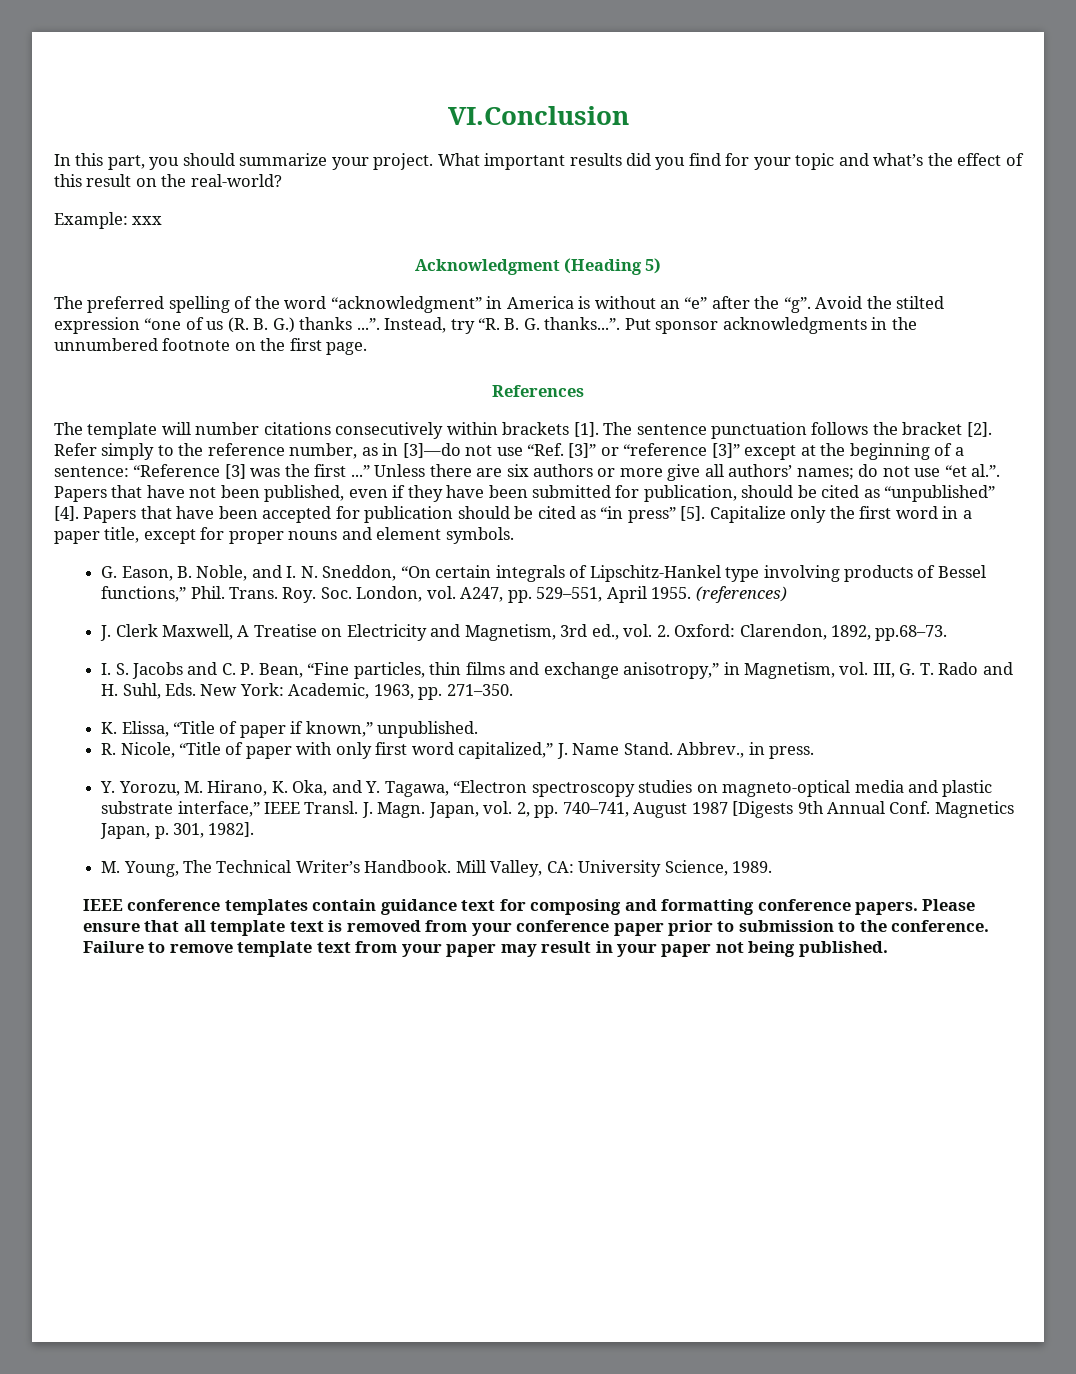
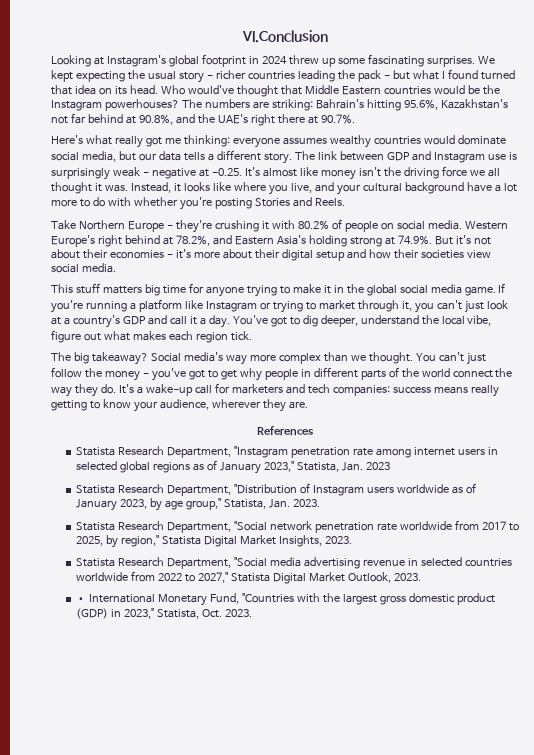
- In this part, you should summarize your project. What important results did you find for your topic and what’s the effect of this result on the real-world?
- Example: xxx
- Acknowledgment (Heading 5)
- The preferred spelling of the word “acknowledgment” in America is without an “e” after the “g”. Avoid the stilted expression “one of us (R. B. G.) thanks ...”. Instead, try “R. B. G. thanks...”. Put sponsor acknowledgments in the unnumbered footnote on the first page.
+ Looking at Instagram's global footprint in 2024 threw up some fascinating surprises. We kept expecting the usual story - richer countries leading the pack - but what I found turned that idea on its head. Who would've thought that Middle Eastern countries would be the Instagram powerhouses? The numbers are striking: Bahrain's hitting 95.6%, Kazakhstan's not far behind at 90.8%, and the UAE's right there at 90.7%.
+ Here's what really got me thinking: everyone assumes wealthy countries would dominate social media, but our data tells a different story. The link between GDP and Instagram use is surprisingly weak - negative at -0.25. It's almost like money isn't the driving force we all thought it was. Instead, it looks like where you live, and your cultural background have a lot more to do with whether you're posting Stories and Reels.
+ Take Northern Europe - they're crushing it with 80.2% of people on social media. Western Europe's right behind at 78.2%, and Eastern Asia's holding strong at 74.9%. But it's not about their economies - it's more about their digital setup and how their societies view social media.
+ This stuff matters big time for anyone trying to make it in the global social media game. If you're running a platform like Instagram or trying to market through it, you can't just look at a country's GDP and call it a day. You've got to dig deeper, understand the local vibe, figure out what makes each region tick.
+ The big takeaway? Social media's way more complex than we thought. You can't just follow the money - you've got to get why people in different parts of the world connect the way they do. It's a wake-up call for marketers and tech companies: success means really getting to know your audience, wherever they are.
  References
- The template will number citations consecutively within brackets [1]. The sentence punctuation follows the bracket [2]. Refer simply to the reference number, as in [3]—do not use “Ref. [3]” or “reference [3]” except at the beginning of a sentence: “Reference [3] was the first ...” Unless there are six authors or more give all authors’ names; do not use “et al.”. Papers that have not been published, even if they have been submitted for publication, should be cited as “unpublished” [4]. Papers that have been accepted for publication should be cited as “in press” [5]. Capitalize only the first word in a paper title, except for proper nouns and element symbols.
- G. Eason, B. Noble, and I. N. Sneddon, “On certain integrals of Lipschitz-Hankel type involving products of Bessel functions,” Phil. Trans. Roy. Soc. London, vol. A247, pp. 529–551, April 1955. (references)
- J. Clerk Maxwell, A Treatise on Electricity and Magnetism, 3rd ed., vol. 2. Oxford: Clarendon, 1892, pp.68–73.
- I. S. Jacobs and C. P. Bean, “Fine particles, thin films and exchange anisotropy,” in Magnetism, vol. III, G. T. Rado and H. Suhl, Eds. New York: Academic, 1963, pp. 271–350.
- K. Elissa, “Title of paper if known,” unpublished.
- R. Nicole, “Title of paper with only first word capitalized,” J. Name Stand. Abbrev., in press.
- Y. Yorozu, M. Hirano, K. Oka, and Y. Tagawa, “Electron spectroscopy studies on magneto-optical media and plastic substrate interface,” IEEE Transl. J. Magn. Japan, vol. 2, pp. 740–741, August 1987 [Digests 9th Annual Conf. Magnetics Japan, p. 301, 1982].
- M. Young, The Technical Writer’s Handbook. Mill Valley, CA: University Science, 1989.
- IEEE conference templates contain guidance text for composing and formatting conference papers. Please ensure that all template text is removed from your conference paper prior to submission to the conference. Failure to remove template text from your paper may result in your paper not being published.
+ Statista Research Department, "Instagram penetration rate among internet users in selected global regions as of January 2023," Statista, Jan. 2023
+ Statista Research Department, "Distribution of Instagram users worldwide as of January 2023, by age group," Statista, Jan. 2023.
+ Statista Research Department, "Social network penetration rate worldwide from 2017 to 2025, by region," Statista Digital Market Insights, 2023.
+ Statista Research Department, "Social media advertising revenue in selected countries worldwide from 2022 to 2027," Statista Digital Market Outlook, 2023.
+ • International Monetary Fund, "Countries with the largest gross domestic product (GDP) in 2023," Statista, Oct. 2023.

